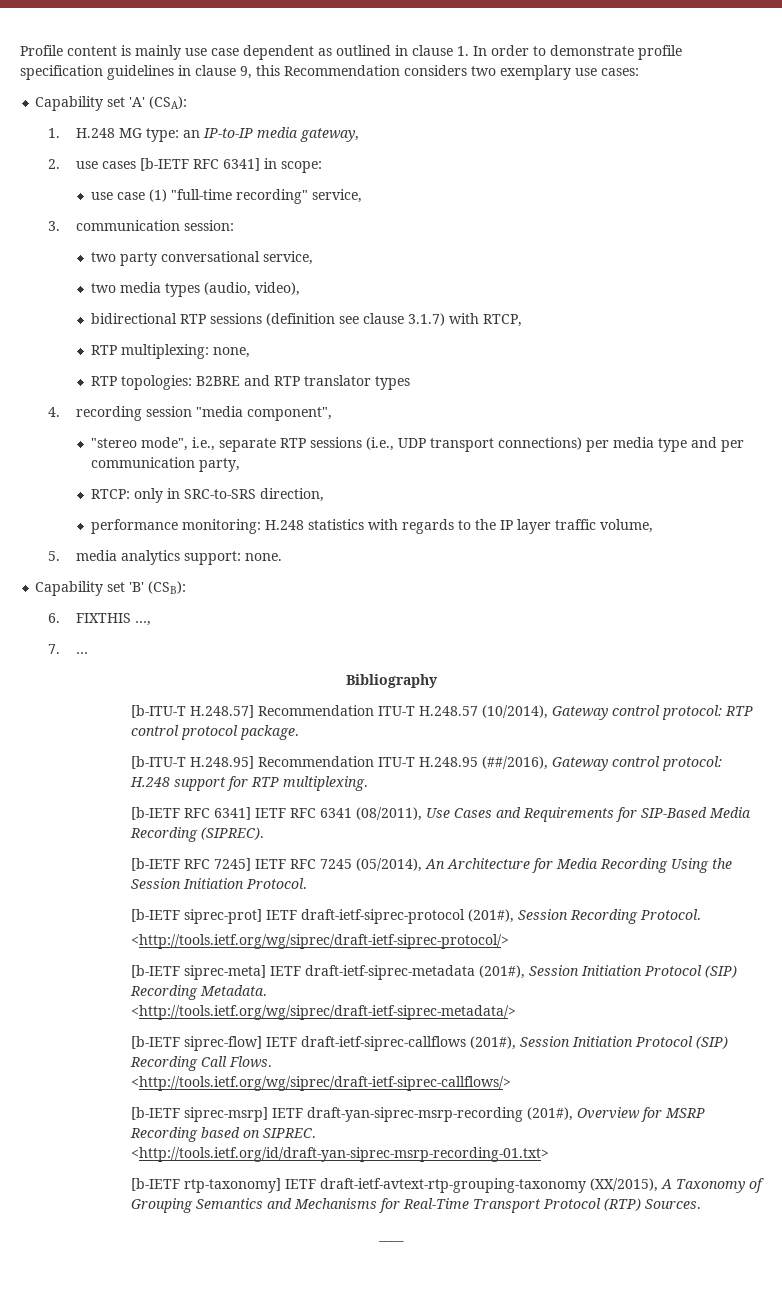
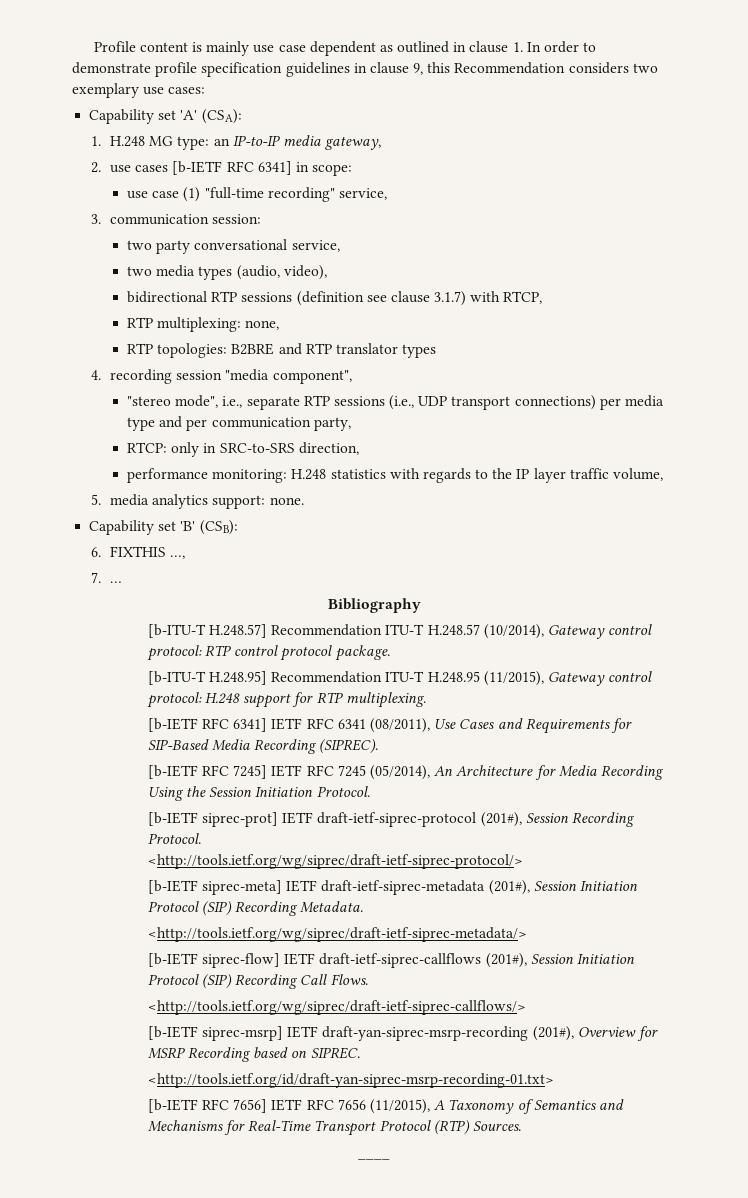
- [b-ITU-T H.248.95] Recommendation ITU-T H.248.95 (##/2016), Gateway control protocol: H.248 support for RTP multiplexing.
+ [b-ITU-T H.248.95] Recommendation ITU-T H.248.95 (11/2015), Gateway control protocol: H.248 support for RTP multiplexing.
- [b-IETF rtp-taxonomy] IETF draft-ietf-avtext-rtp-grouping-taxonomy (XX/2015), A Taxonomy of Grouping Semantics and Mechanisms for Real-Time Transport Protocol (RTP) Sources.
+ [b-IETF RFC 7656] IETF RFC 7656 (11/2015), A Taxonomy of Semantics and Mechanisms for Real-Time Transport Protocol (RTP) Sources.

